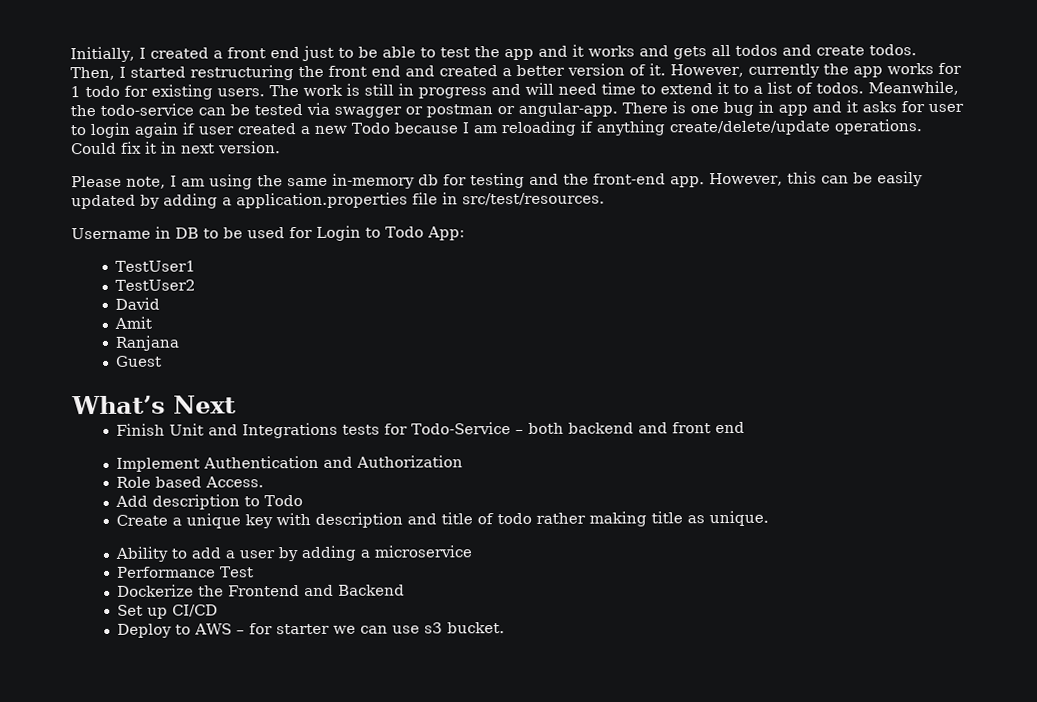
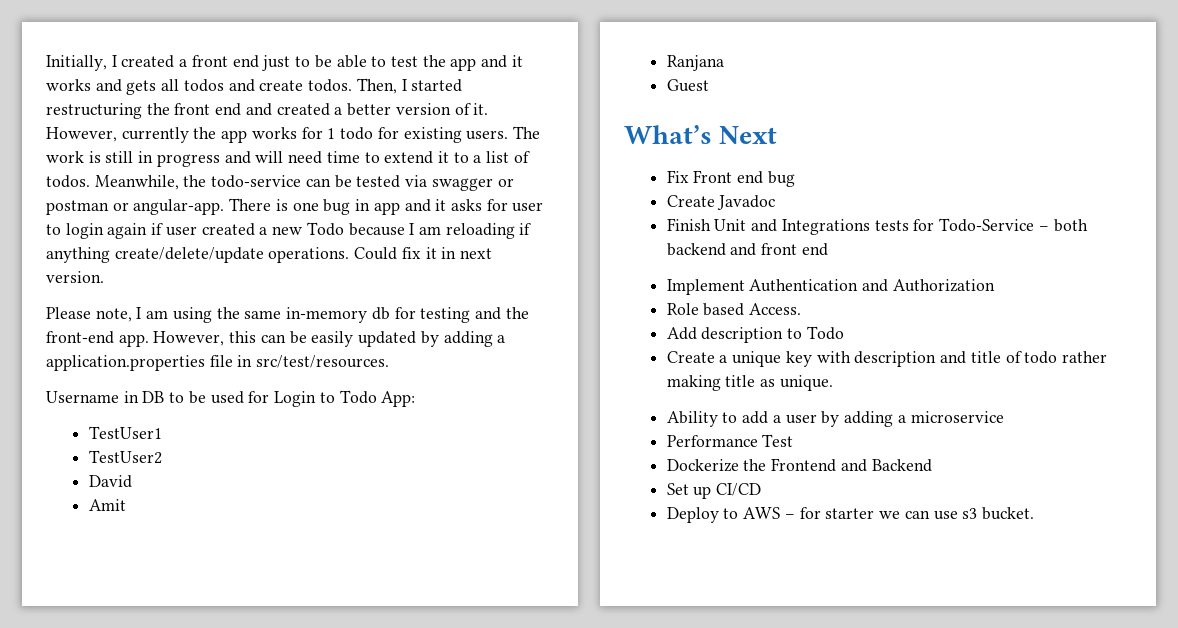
+ Fix Front end bug
+ Create Javadoc

